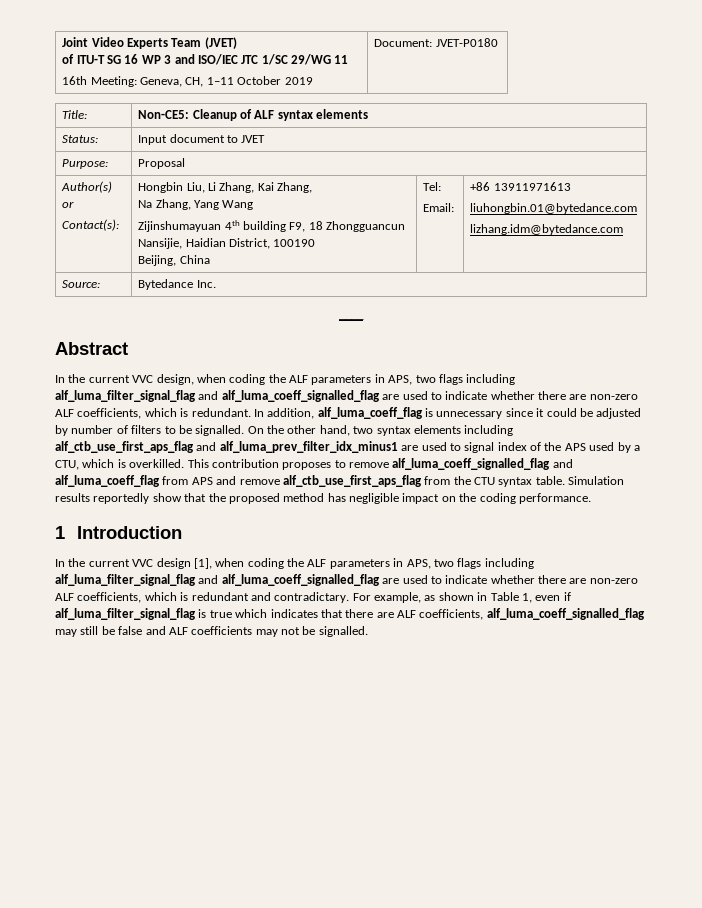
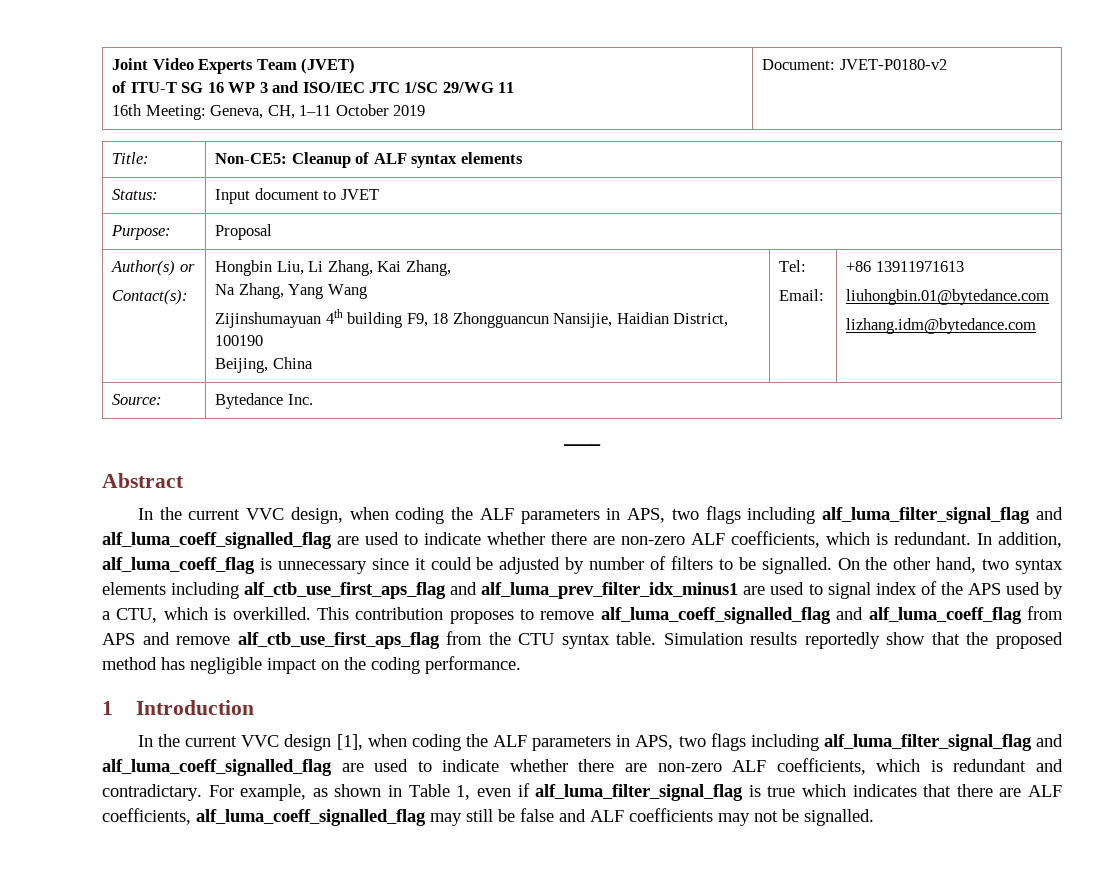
  Joint Video Experts Team (JVET)
  of ITU-T SG 16 WP 3 and ISO/IEC JTC 1/SC 29/WG 11
- 16th Meeting: Geneva, CH, 1–11 October 2019 | Document: JVET-P0180
+ 16th Meeting: Geneva, CH, 1–11 October 2019 | Document: JVET-P0180-v2

